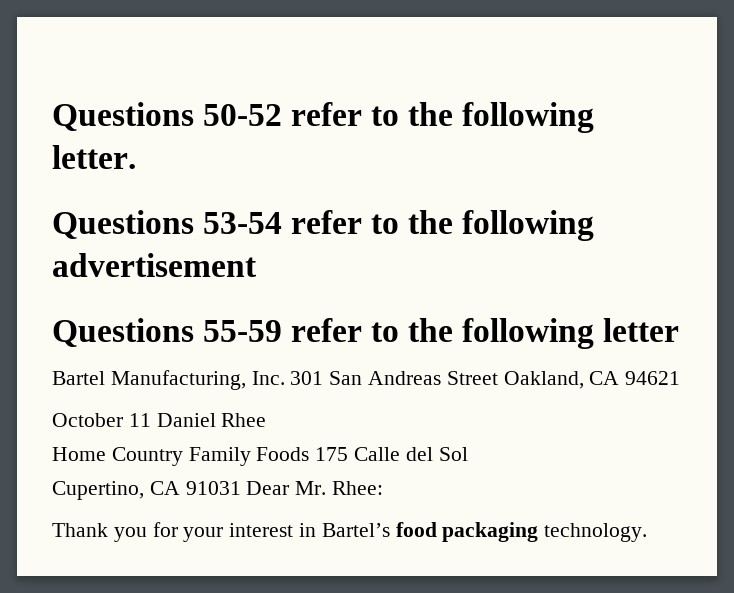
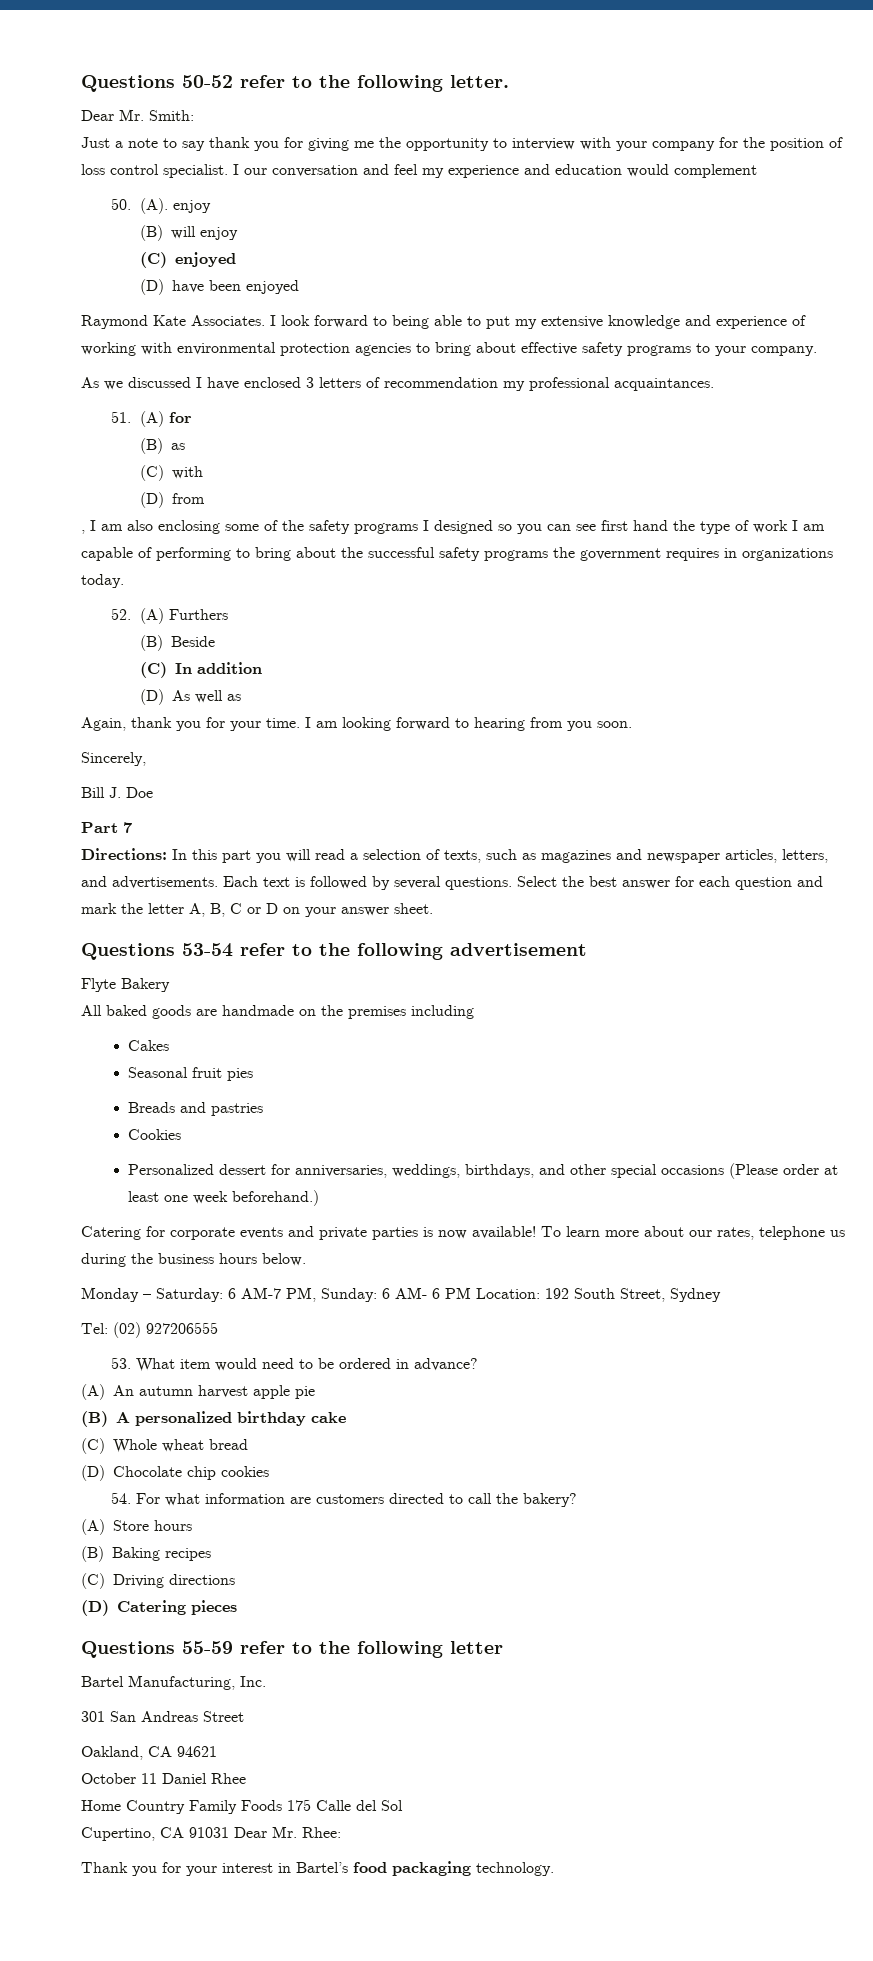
+ Dear Mr. Smith:
+ Just a note to say thank you for giving me the opportunity to interview with your company for the position of loss control specialist. I our conversation and feel my experience and education would complement
+ 50. (A). enjoy
+ (B) will enjoy
+ (C) enjoyed
+ (D) have been enjoyed
+ Raymond Kate Associates. I look forward to being able to put my extensive knowledge and experience of working with environmental protection agencies to bring about effective safety programs to your company.
+ As we discussed I have enclosed 3 letters of recommendation my professional acquaintances.
+ 51. (A) for
+ (B) as
+ (C) with
+ (D) from
+ , I am also enclosing some of the safety programs I designed so you can see first hand the type of work I am capable of performing to bring about the successful safety programs the government requires in organizations today.
+ 52. (A) Furthers
+ (B) Beside
+ (C) In addition
+ (D) As well as
+ Again, thank you for your time. I am looking forward to hearing from you soon.
+ Sincerely,
+ Bill J. Doe
+ Part 7
+ Directions: In this part you will read a selection of texts, such as magazines and newspaper articles, letters, and advertisements. Each text is followed by several questions. Select the best answer for each question and mark the letter A, B, C or D on your answer sheet.
+ Flyte Bakery
+ All baked goods are handmade on the premises including
+ Cakes
+ Seasonal fruit pies
+ Breads and pastries
+ Cookies
+ Personalized dessert for anniversaries, weddings, birthdays, and other special occasions (Please order at least one week beforehand.)
+ Catering for corporate events and private parties is now available! To learn more about our rates, telephone us during the business hours below.
+ Monday – Saturday: 6 AM-7 PM, Sunday: 6 AM- 6 PM Location: 192 South Street, Sydney
+ Tel: (02) 927206555
+ 53. What item would need to be ordered in advance?
+ (A) An autumn harvest apple pie
+ (B) A personalized birthday cake
+ (C) Whole wheat bread
+ (D) Chocolate chip cookies
+ 54. For what information are customers directed to call the bakery?
+ (A) Store hours
+ (B) Baking recipes
+ (C) Driving directions
+ (D) Catering pieces
- Bartel Manufacturing, Inc. 301 San Andreas Street Oakland, CA 94621
+ Bartel Manufacturing, Inc.
+ 301 San Andreas Street
+ Oakland, CA 94621

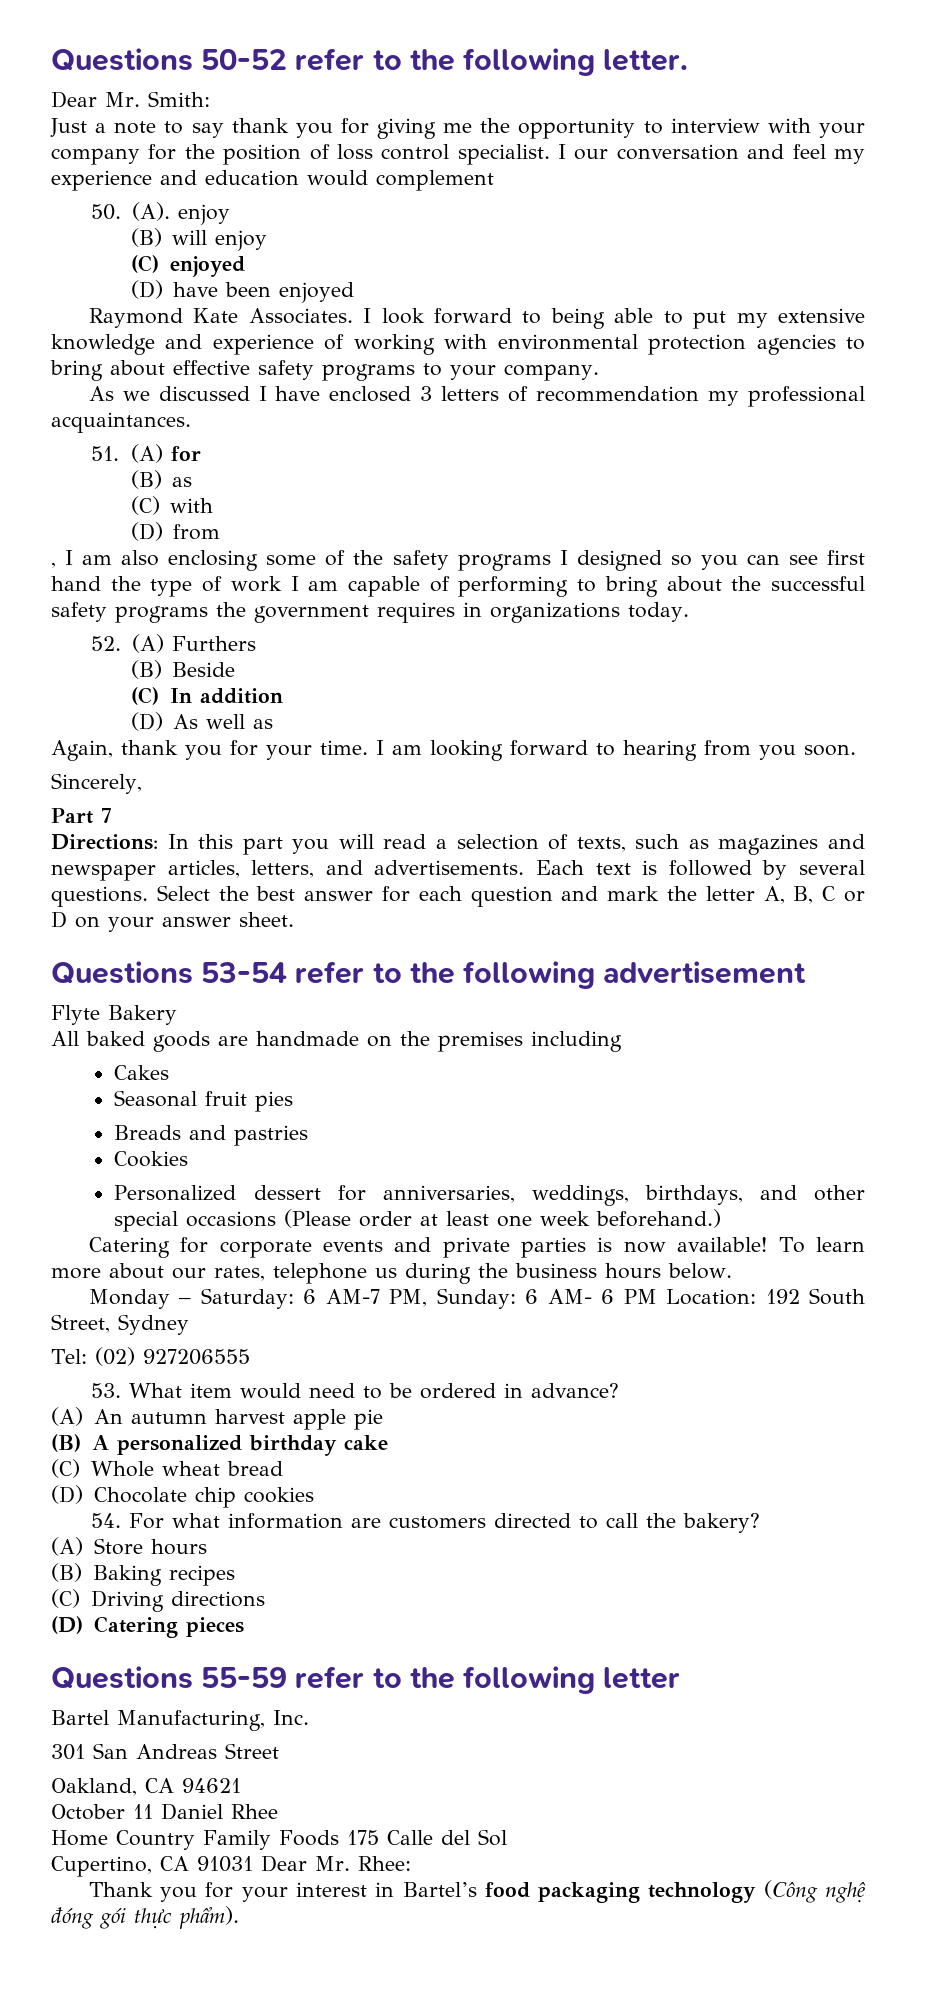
- Bill J. Doe
- Thank you for your interest in Bartel’s food packaging technology.
+ Thank you for your interest in Bartel’s food packaging technology (Công nghệ đóng gói thực phẩm).

